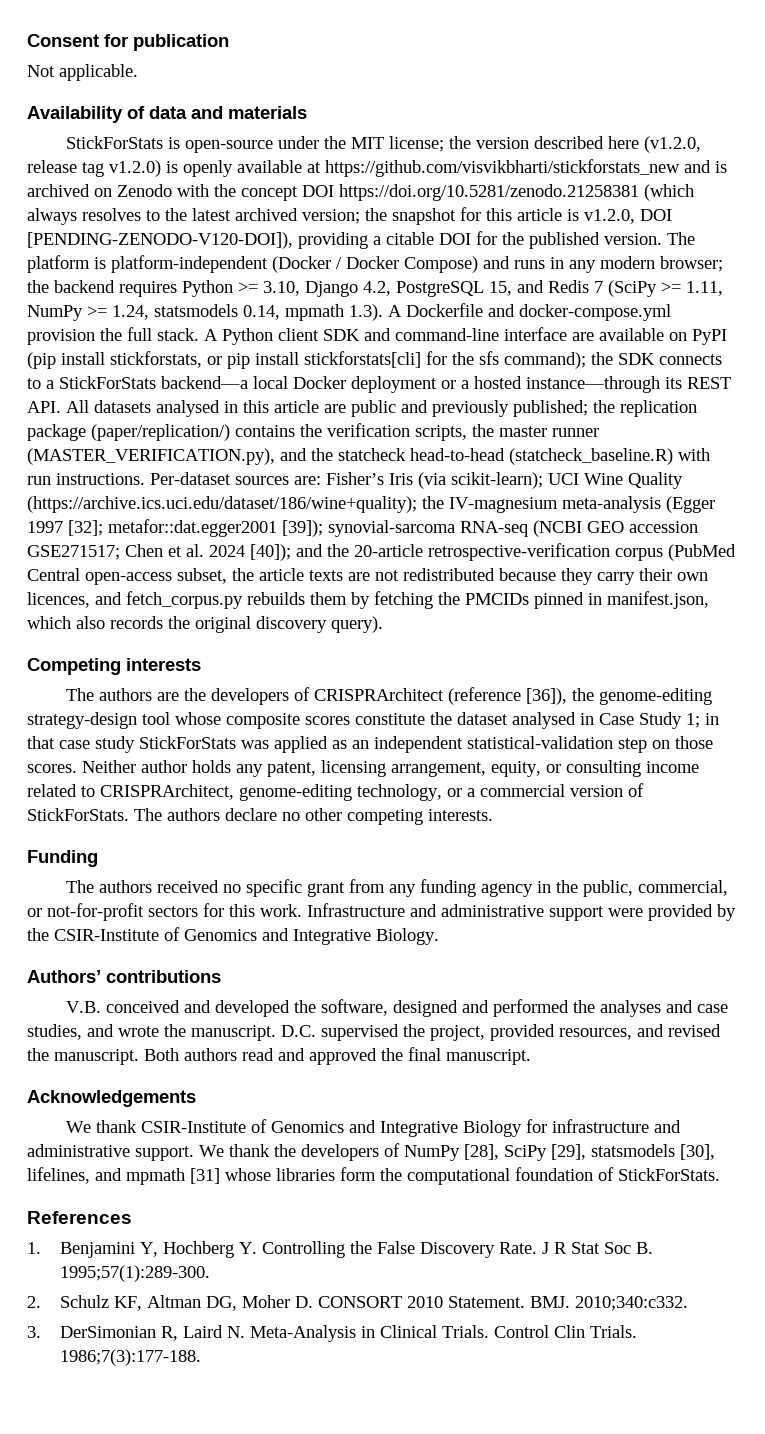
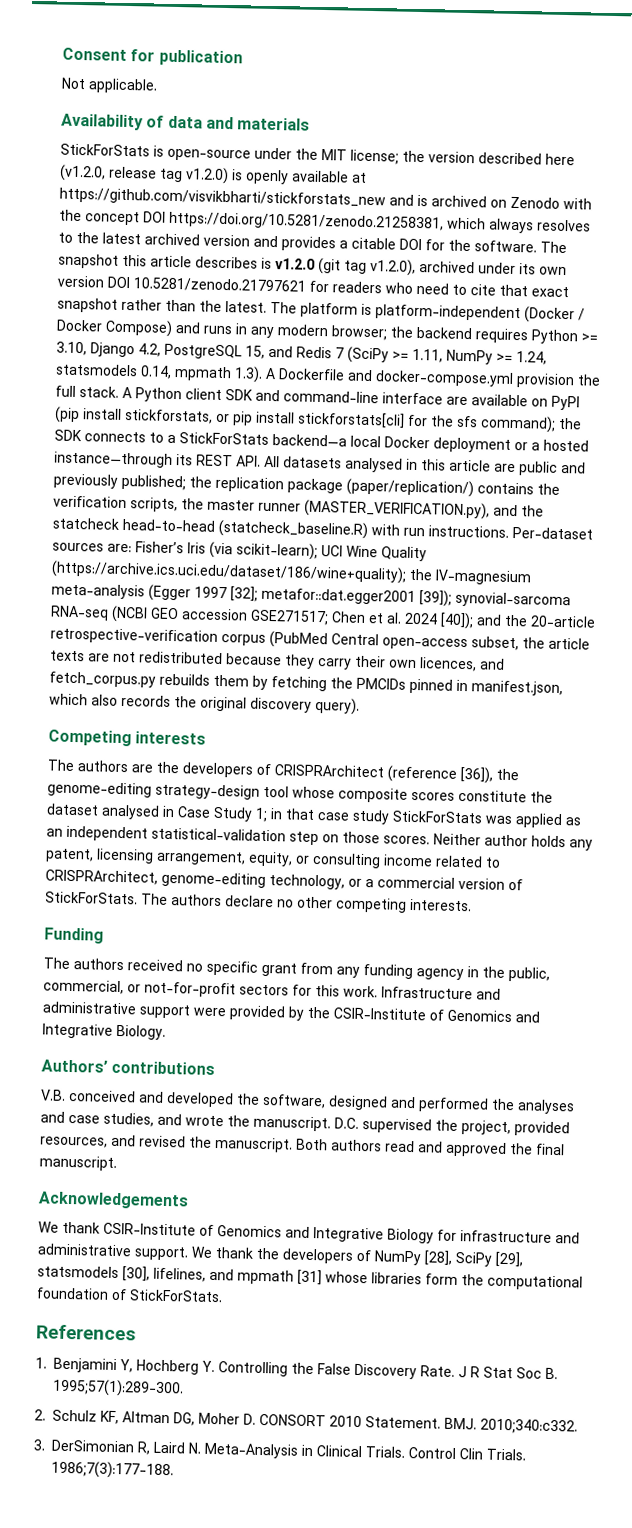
- StickForStats is open-source under the MIT license; the version described here (v1.2.0, release tag v1.2.0) is openly available at https://github.com/visvikbharti/stickforstats_new and is archived on Zenodo with the concept DOI https://doi.org/10.5281/zenodo.21258381 (which always resolves to the latest archived version; the snapshot for this article is v1.2.0, DOI [PENDING-ZENODO-V120-DOI]), providing a citable DOI for the published version.
+ StickForStats is open-source under the MIT license; the version described here (v1.2.0, release tag v1.2.0) is openly available at https://github.com/visvikbharti/stickforstats_new and is archived on Zenodo with the concept DOI https://doi.org/10.5281/zenodo.21258381, which always resolves to the latest archived version and provides a citable DOI for the software. The snapshot this article describes is v1.2.0 (git tag v1.2.0), archived under its own version DOI 10.5281/zenodo.21797621 for readers who need to cite that exact snapshot rather than the latest.

